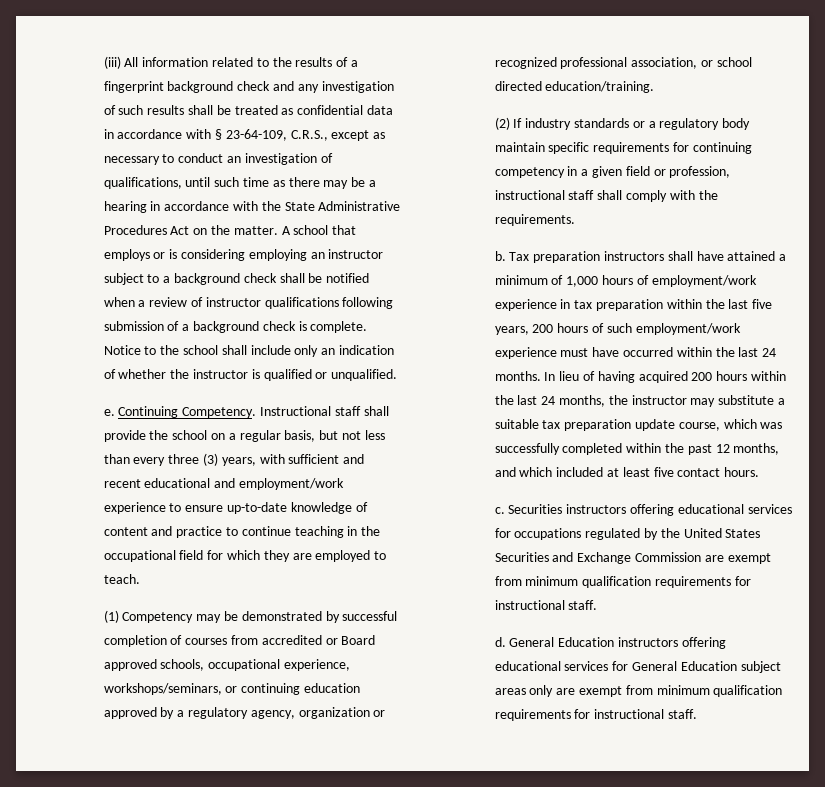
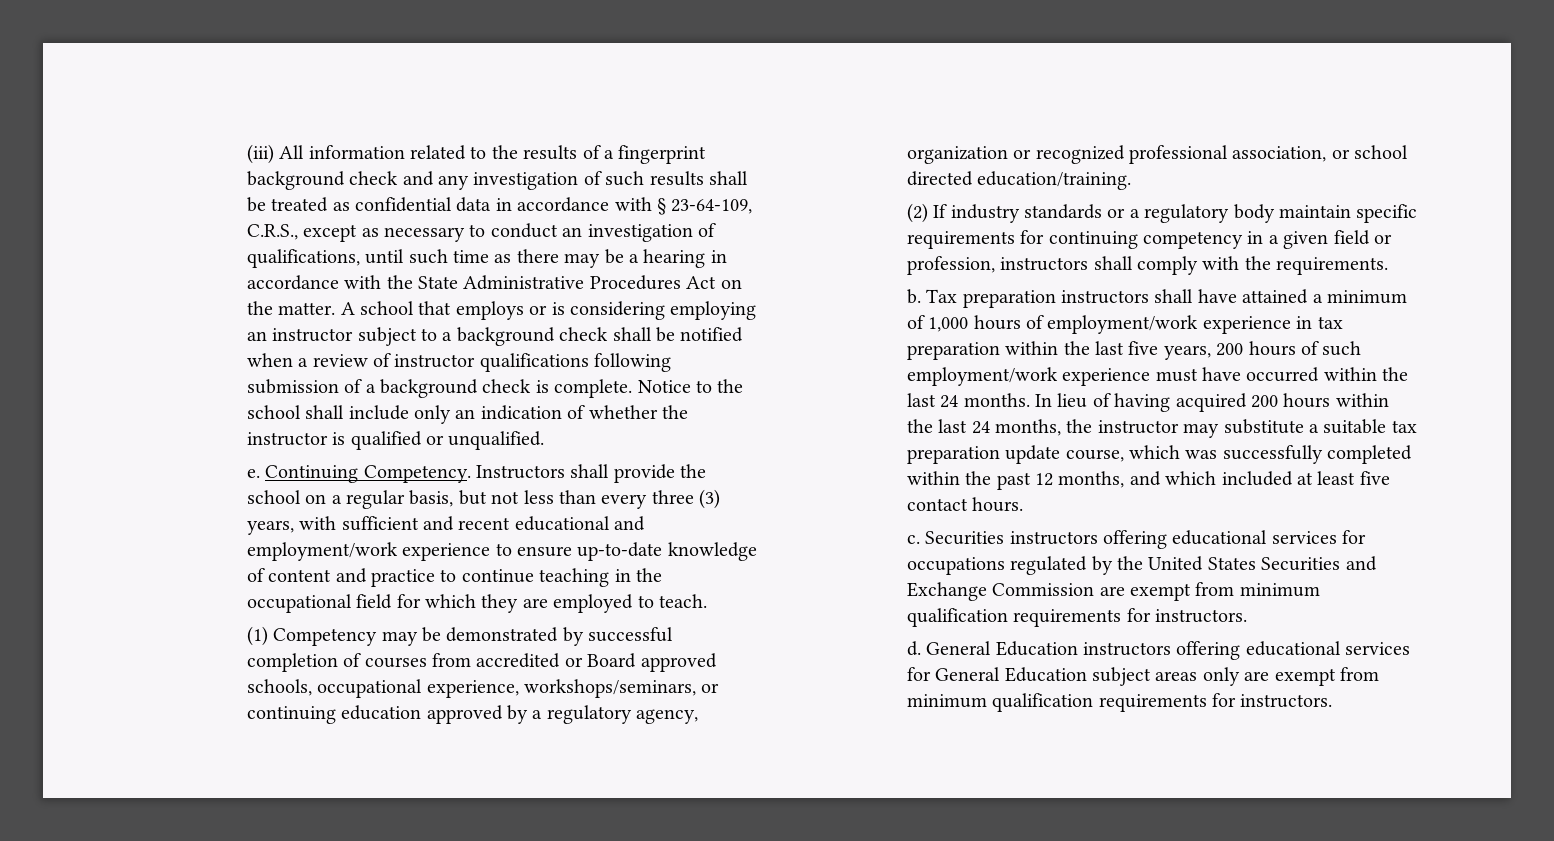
- Instructional staff shall provide the school on a regular basis, but not less than every three (3) years, with sufficient and recent educational and employment/work experience to ensure up-to-date knowledge of content and practice to continue teaching in the occupational field for which they are employed to teach.
+ Instructors shall provide the school on a regular basis, but not less than every three (3) years, with sufficient and recent educational and employment/work experience to ensure up-to-date knowledge of content and practice to continue teaching in the occupational field for which they are employed to teach.
- (2) If industry standards or a regulatory body maintain specific requirements for continuing competency in a given field or profession, instructional staff shall comply with the requirements.
+ (2) If industry standards or a regulatory body maintain specific requirements for continuing competency in a given field or profession, instructors shall comply with the requirements.
- Securities instructors offering educational services for occupations regulated by the United States Securities and Exchange Commission are exempt from minimum qualification requirements for instructional staff.
+ Securities instructors offering educational services for occupations regulated by the United States Securities and Exchange Commission are exempt from minimum qualification requirements for instructors.
- General Education instructors offering educational services for General Education subject areas only are exempt from minimum qualification requirements for instructional staff.
+ General Education instructors offering educational services for General Education subject areas only are exempt from minimum qualification requirements for instructors.

